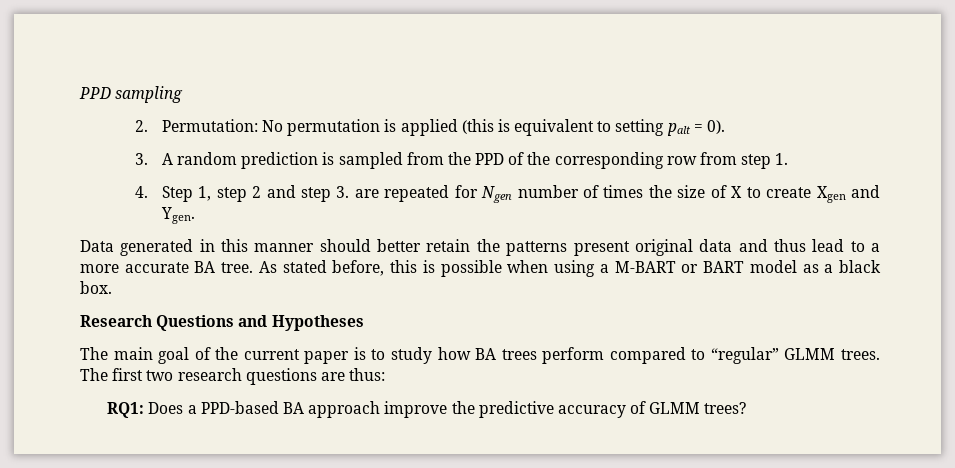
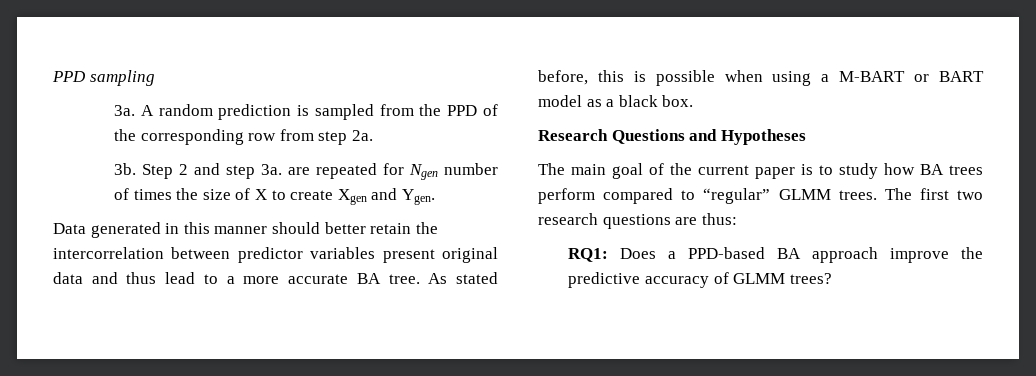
- 2. Permutation: No permutation is applied (this is equivalent to setting palt = 0).
- 3. A random prediction is sampled from the PPD of the corresponding row from step 1.
- 4. Step 1, step 2 and step 3. are repeated for Ngen number of times the size of X to create Xgen and Ygen.
+ 3a. A random prediction is sampled from the PPD of the corresponding row from step 2a.
+ 3b. Step 2 and step 3a. are repeated for Ngen number of times the size of X to create Xgen and Ygen.
- Data generated in this manner should better retain the patterns present original data and thus lead to a more accurate BA tree.
+ Data generated in this manner should better retain the intercorrelation between predictor variables present original data and thus lead to a more accurate BA tree.

